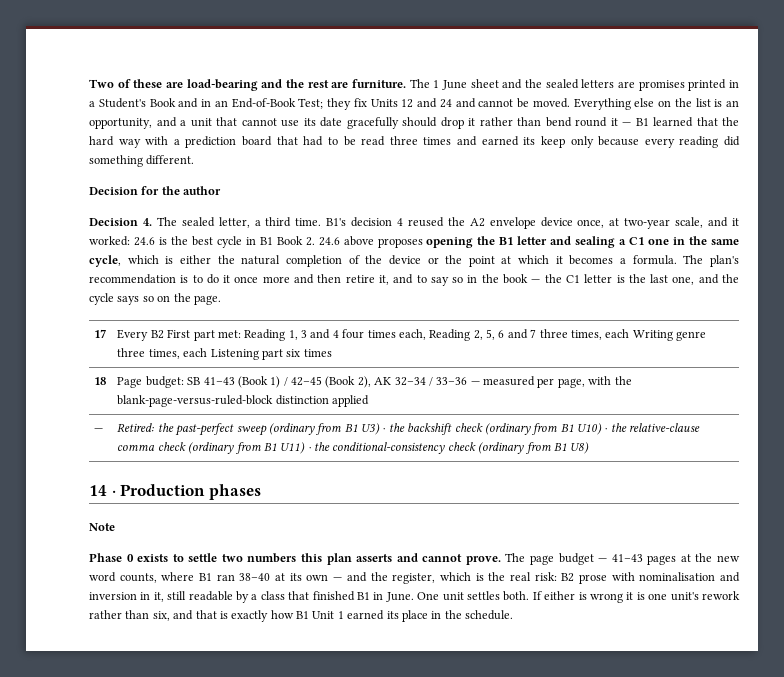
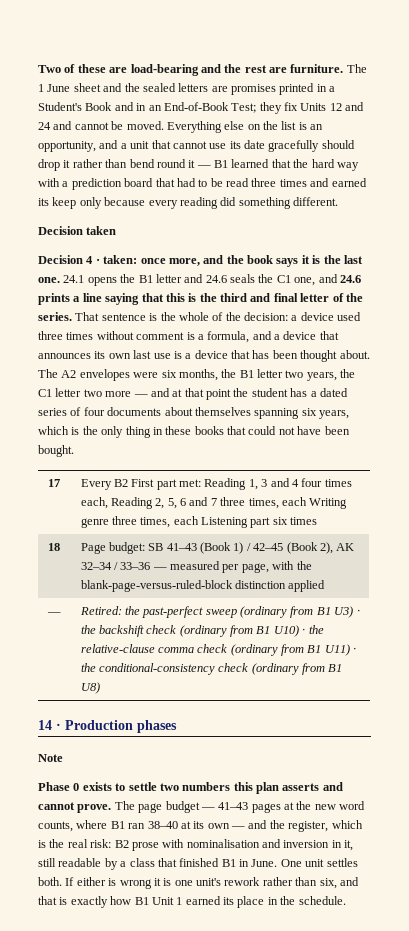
- Decision for the author
- Decision 4. The sealed letter, a third time. B1's decision 4 reused the A2 envelope device once, at two-year scale, and it worked: 24.6 is the best cycle in B1 Book 2. 24.6 above proposes opening the B1 letter and sealing a C1 one in the same cycle, which is either the natural completion of the device or the point at which it becomes a formula. The plan's recommendation is to do it once more and then retire it, and to say so in the book — the C1 letter is the last one, and the cycle says so on the page.
+ Decision taken
+ Decision 4 · taken: once more, and the book says it is the last one. 24.1 opens the B1 letter and 24.6 seals the C1 one, and 24.6 prints a line saying that this is the third and final letter of the series. That sentence is the whole of the decision: a device used three times without comment is a formula, and a device that announces its own last use is a device that has been thought about. The A2 envelopes were six months, the B1 letter two years, the C1 letter two more — and at that point the student has a dated series of four documents about themselves spanning six years, which is the only thing in these books that could not have been bought.

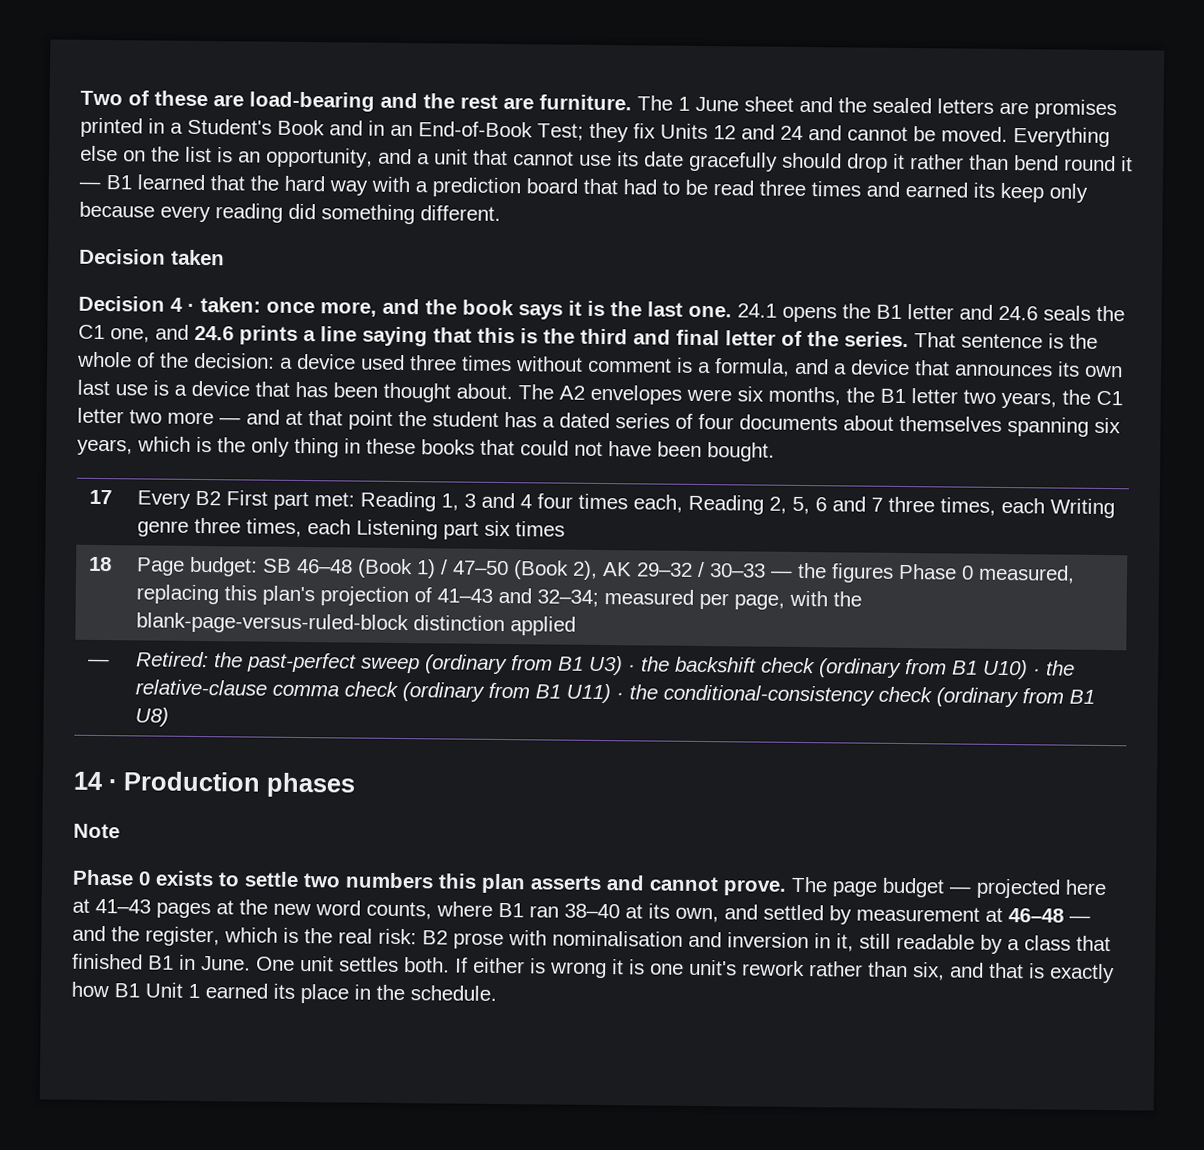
- 18 | Page budget: SB 41–43 (Book 1) / 42–45 (Book 2), AK 32–34 / 33–36 — measured per page, with the blank-page-versus-ruled-block distinction applied
+ 18 | Page budget: SB 46–48 (Book 1) / 47–50 (Book 2), AK 29–32 / 30–33 — the figures Phase 0 measured, replacing this plan's projection of 41–43 and 32–34; measured per page, with the blank-page-versus-ruled-block distinction applied
- The page budget — 41–43 pages at the new word counts, where B1 ran 38–40 at its own — and the register, which is the real risk: B2 prose with nominalisation and inversion in it, still readable by a class that finished B1 in June.
+ The page budget — projected here at 41–43 pages at the new word counts, where B1 ran 38–40 at its own, and settled by measurement at 46–48 — and the register, which is the real risk: B2 prose with nominalisation and inversion in it, still readable by a class that finished B1 in June.

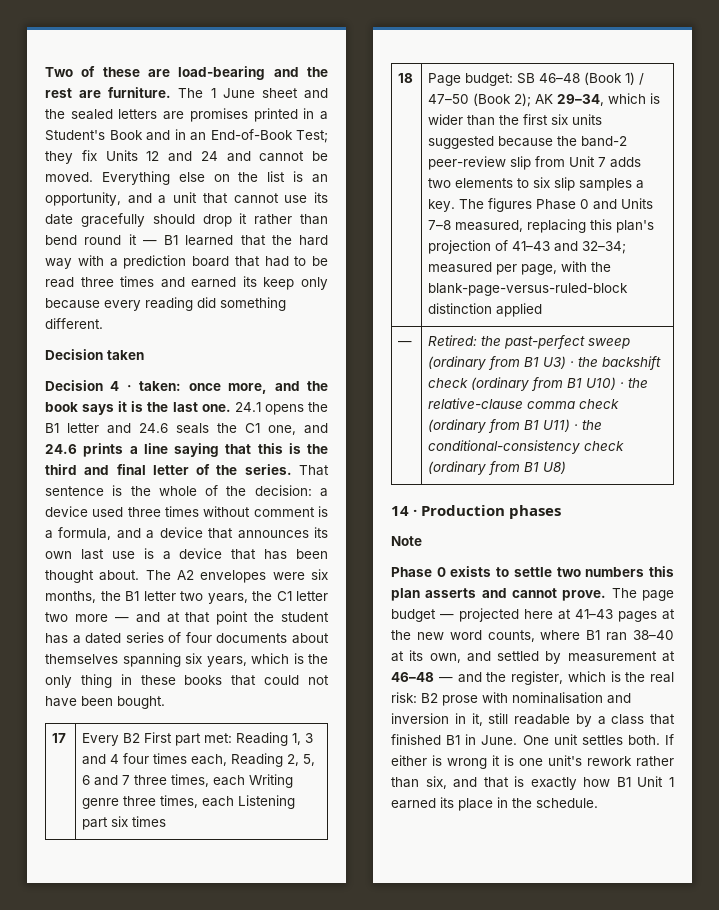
- Page budget: SB 46–48 (Book 1) / 47–50 (Book 2), AK 29–32 / 30–33 — the figures Phase 0 measured, replacing this plan's projection of 41–43 and 32–34; measured per page, with the blank-page-versus-ruled-block distinction applied
+ Page budget: SB 46–48 (Book 1) / 47–50 (Book 2); AK 29–34, which is wider than the first six units suggested because the band-2 peer-review slip from Unit 7 adds two elements to six slip samples a key. The figures Phase 0 and Units 7–8 measured, replacing this plan's projection of 41–43 and 32–34; measured per page, with the blank-page-versus-ruled-block distinction applied

